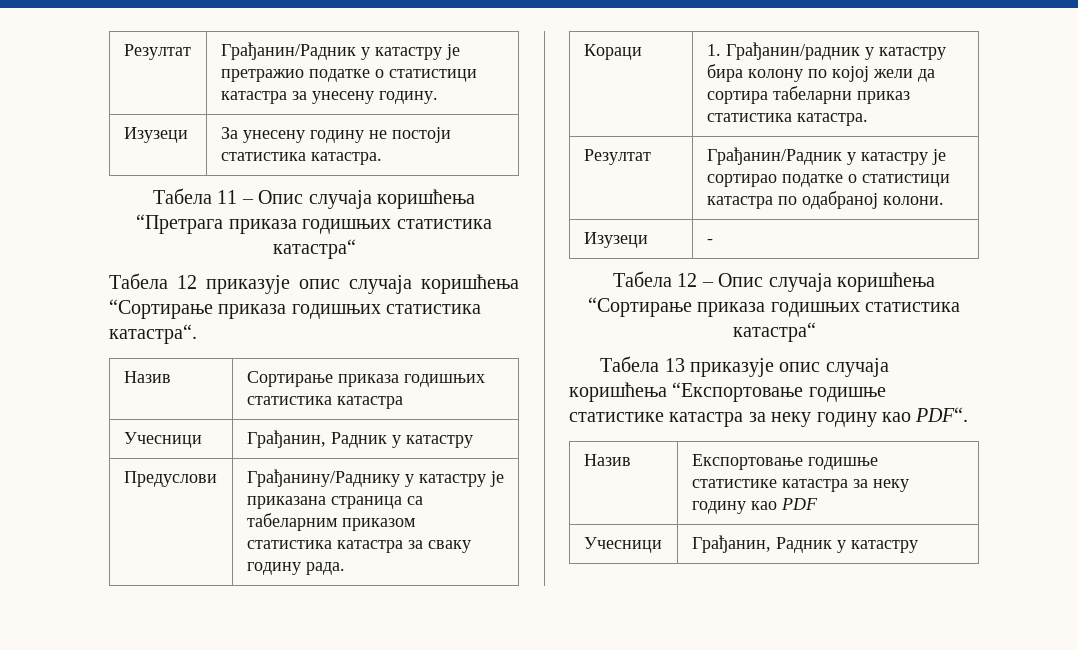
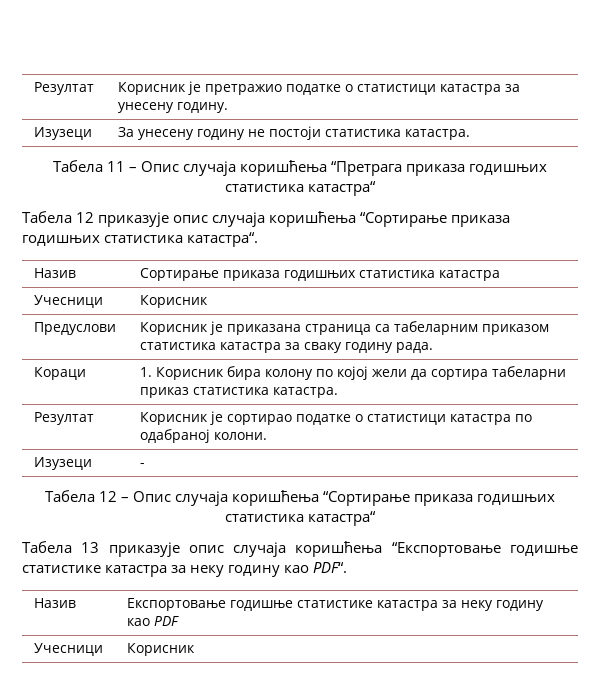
- Резултат | Грађанин/Радник у катастру је претражио податке о статистици катастра за унесену годину.
+ Резултат | Корисник је претражио податке о статистици катастра за унесену годину.
  Назив | Сортирање приказа годишњих статистика катастра
- Учесници | Грађанин, Радник у катастру
- Предуслови | Грађанину/Раднику у катастру је приказана страница са табеларним приказом статистика катастра за сваку годину рада.
+ Учесници | Корисник
+ Предуслови | Корисник је приказана страница са табеларним приказом статистика катастра за сваку годину рада.
- Кораци | 1. Грађанин/радник у катастру бира колону по којој жели да сортира табеларни приказ статистика катастра.
+ Кораци | 1. Корисник бира колону по којој жели да сортира табеларни приказ статистика катастра.
- Резултат | Грађанин/Радник у катастру је сортирао податке о статистици катастра по одабраној колони.
+ Резултат | Корисник је сортирао податке о статистици катастра по одабраној колони.
  Назив | Експортовање годишње статистике катастра за неку годину као PDF
- Учесници | Грађанин, Радник у катастру
+ Учесници | Корисник

